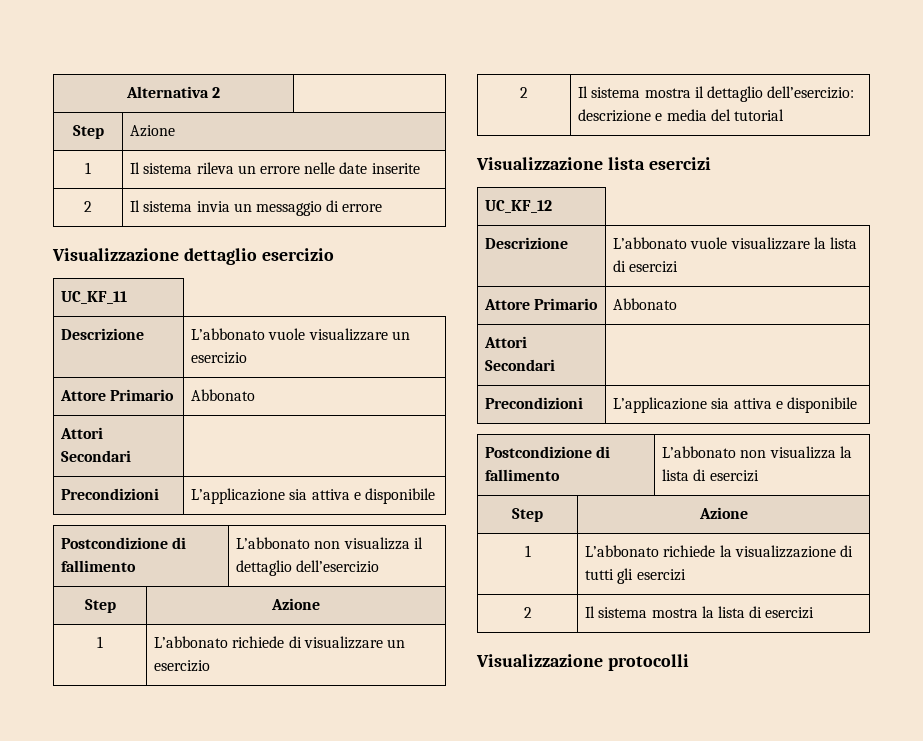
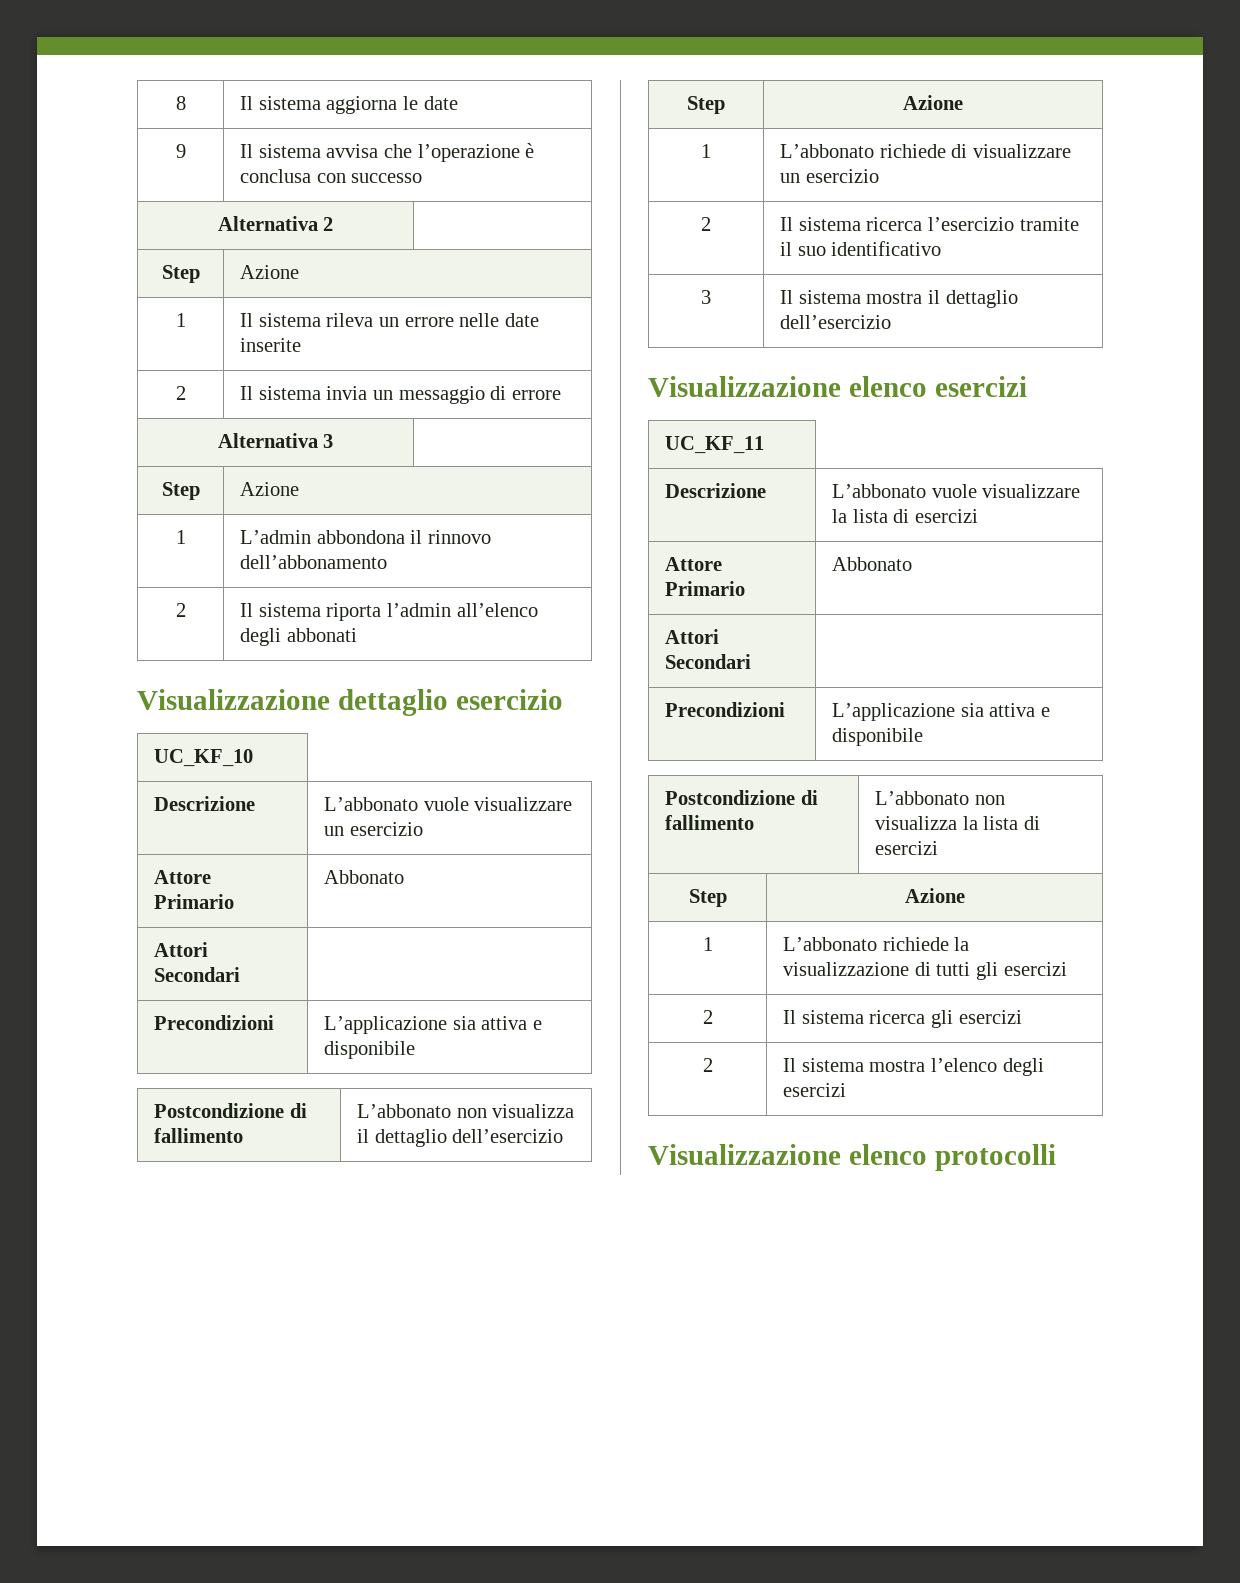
+ 8 | Il sistema aggiorna le date
+ 9 | Il sistema avvisa che l’operazione è conclusa con successo
+ Alternativa 3 |
+ Step | Azione
+ 1 | L’admin abbondona il rinnovo dell’abbonamento
+ 2 | Il sistema riporta l’admin all’elenco degli abbonati
- UC_KF_11
+ UC_KF_10
- 2 | Il sistema mostra il dettaglio dell’esercizio: descrizione e media del tutorial
- Visualizzazione lista esercizi
- UC_KF_12
+ 2 | Il sistema ricerca l’esercizio tramite il suo identificativo
+ 3 | Il sistema mostra il dettaglio dell’esercizio
+ Visualizzazione elenco esercizi
+ UC_KF_11
- 2 | Il sistema mostra la lista di esercizi
+ 2 | Il sistema ricerca gli esercizi
+ 2 | Il sistema mostra l’elenco degli esercizi
- Visualizzazione protocolli
+ Visualizzazione elenco protocolli

